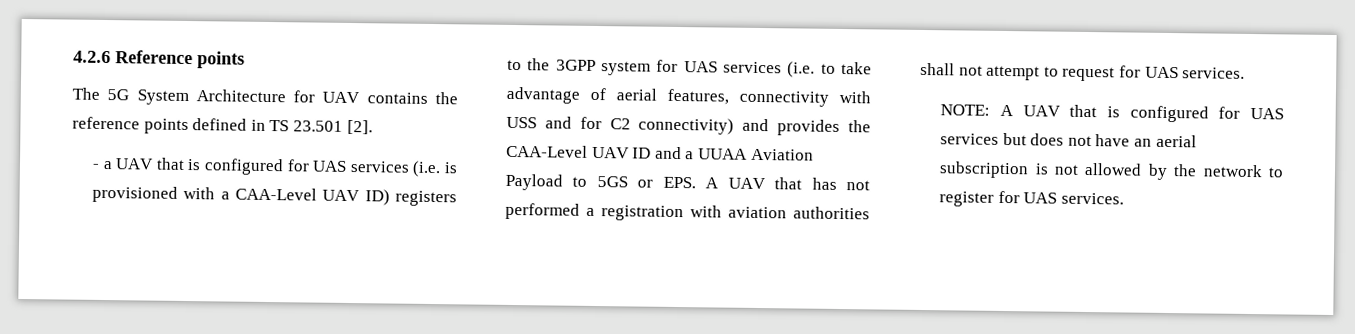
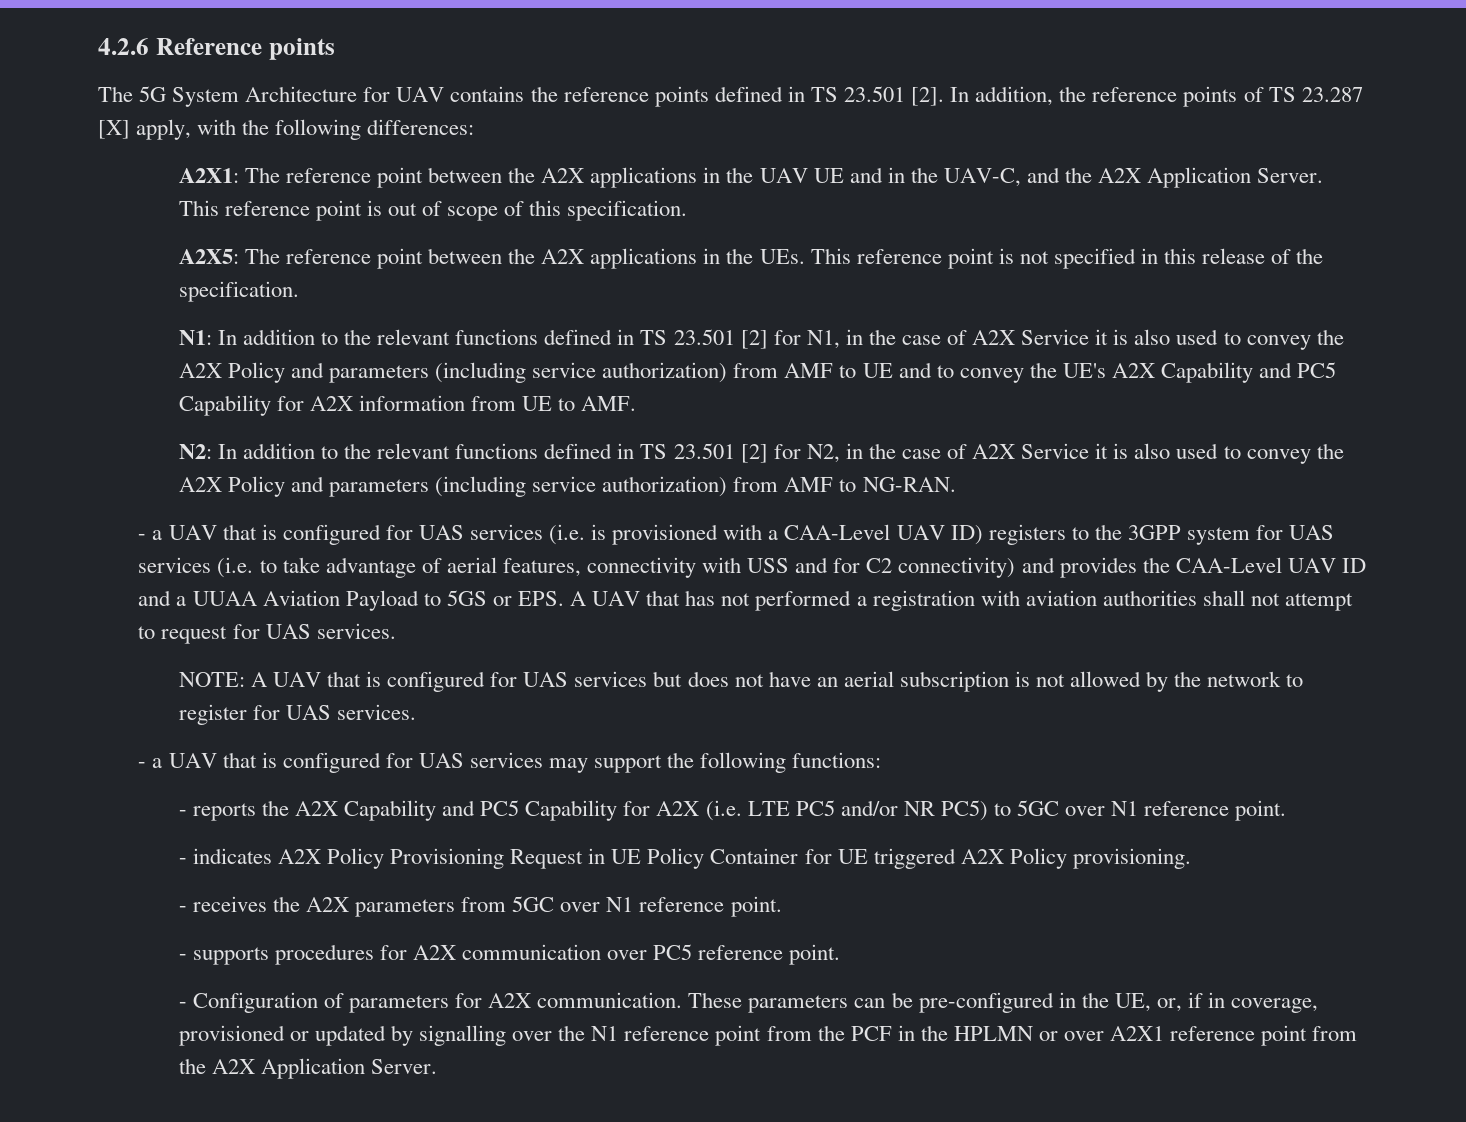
+ In addition, the reference points of TS 23.287 [X] apply, with the following differences:
+ A2X1: The reference point between the A2X applications in the UAV UE and in the UAV-C, and the A2X Application Server. This reference point is out of scope of this specification.
+ A2X5: The reference point between the A2X applications in the UEs. This reference point is not specified in this release of the specification.
+ N1: In addition to the relevant functions defined in TS 23.501 [2] for N1, in the case of A2X Service it is also used to convey the A2X Policy and parameters (including service authorization) from AMF to UE and to convey the UE's A2X Capability and PC5 Capability for A2X information from UE to AMF.
+ N2: In addition to the relevant functions defined in TS 23.501 [2] for N2, in the case of A2X Service it is also used to convey the A2X Policy and parameters (including service authorization) from AMF to NG-RAN.
+ - a UAV that is configured for UAS services may support the following functions:
+ - reports the A2X Capability and PC5 Capability for A2X (i.e. LTE PC5 and/or NR PC5) to 5GC over N1 reference point.
+ - indicates A2X Policy Provisioning Request in UE Policy Container for UE triggered A2X Policy provisioning.
+ - receives the A2X parameters from 5GC over N1 reference point.
+ - supports procedures for A2X communication over PC5 reference point.
+ - Configuration of parameters for A2X communication. These parameters can be pre-configured in the UE, or, if in coverage, provisioned or updated by signalling over the N1 reference point from the PCF in the HPLMN or over A2X1 reference point from the A2X Application Server.

